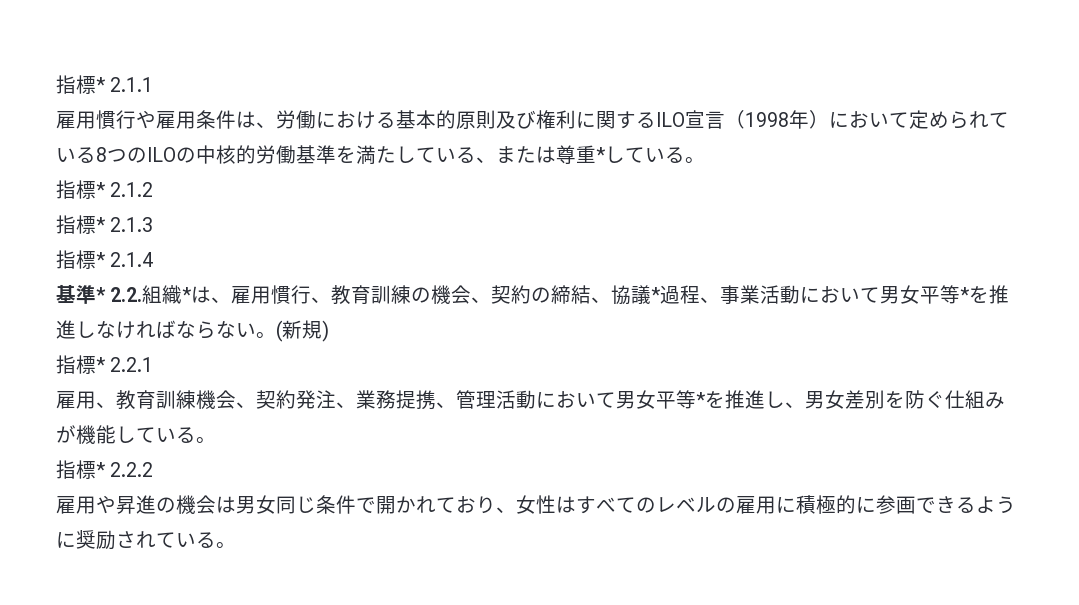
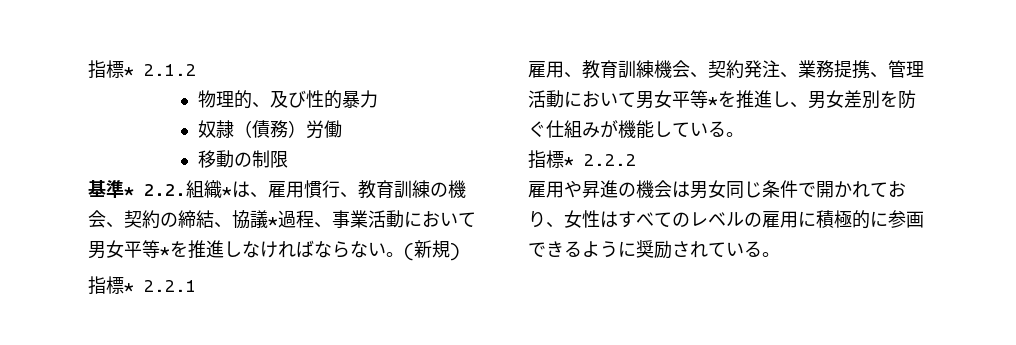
- 指標* 2.1.1
- 雇用慣行や雇用条件は、労働における基本的原則及び権利に関するILO宣言（1998年）において定められている8つのILOの中核的労働基準を満たしている、または尊重*している。
  指標* 2.1.2
- 指標* 2.1.3
- 指標* 2.1.4
+ 物理的、及び性的暴力
+ 奴隷（債務）労働
+ 移動の制限

